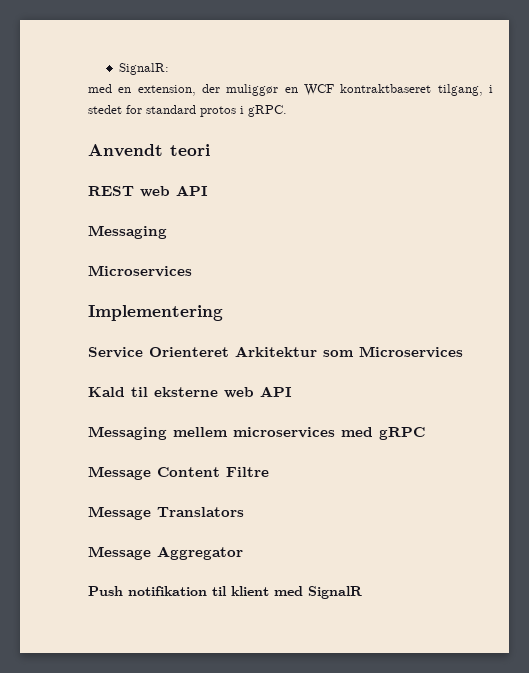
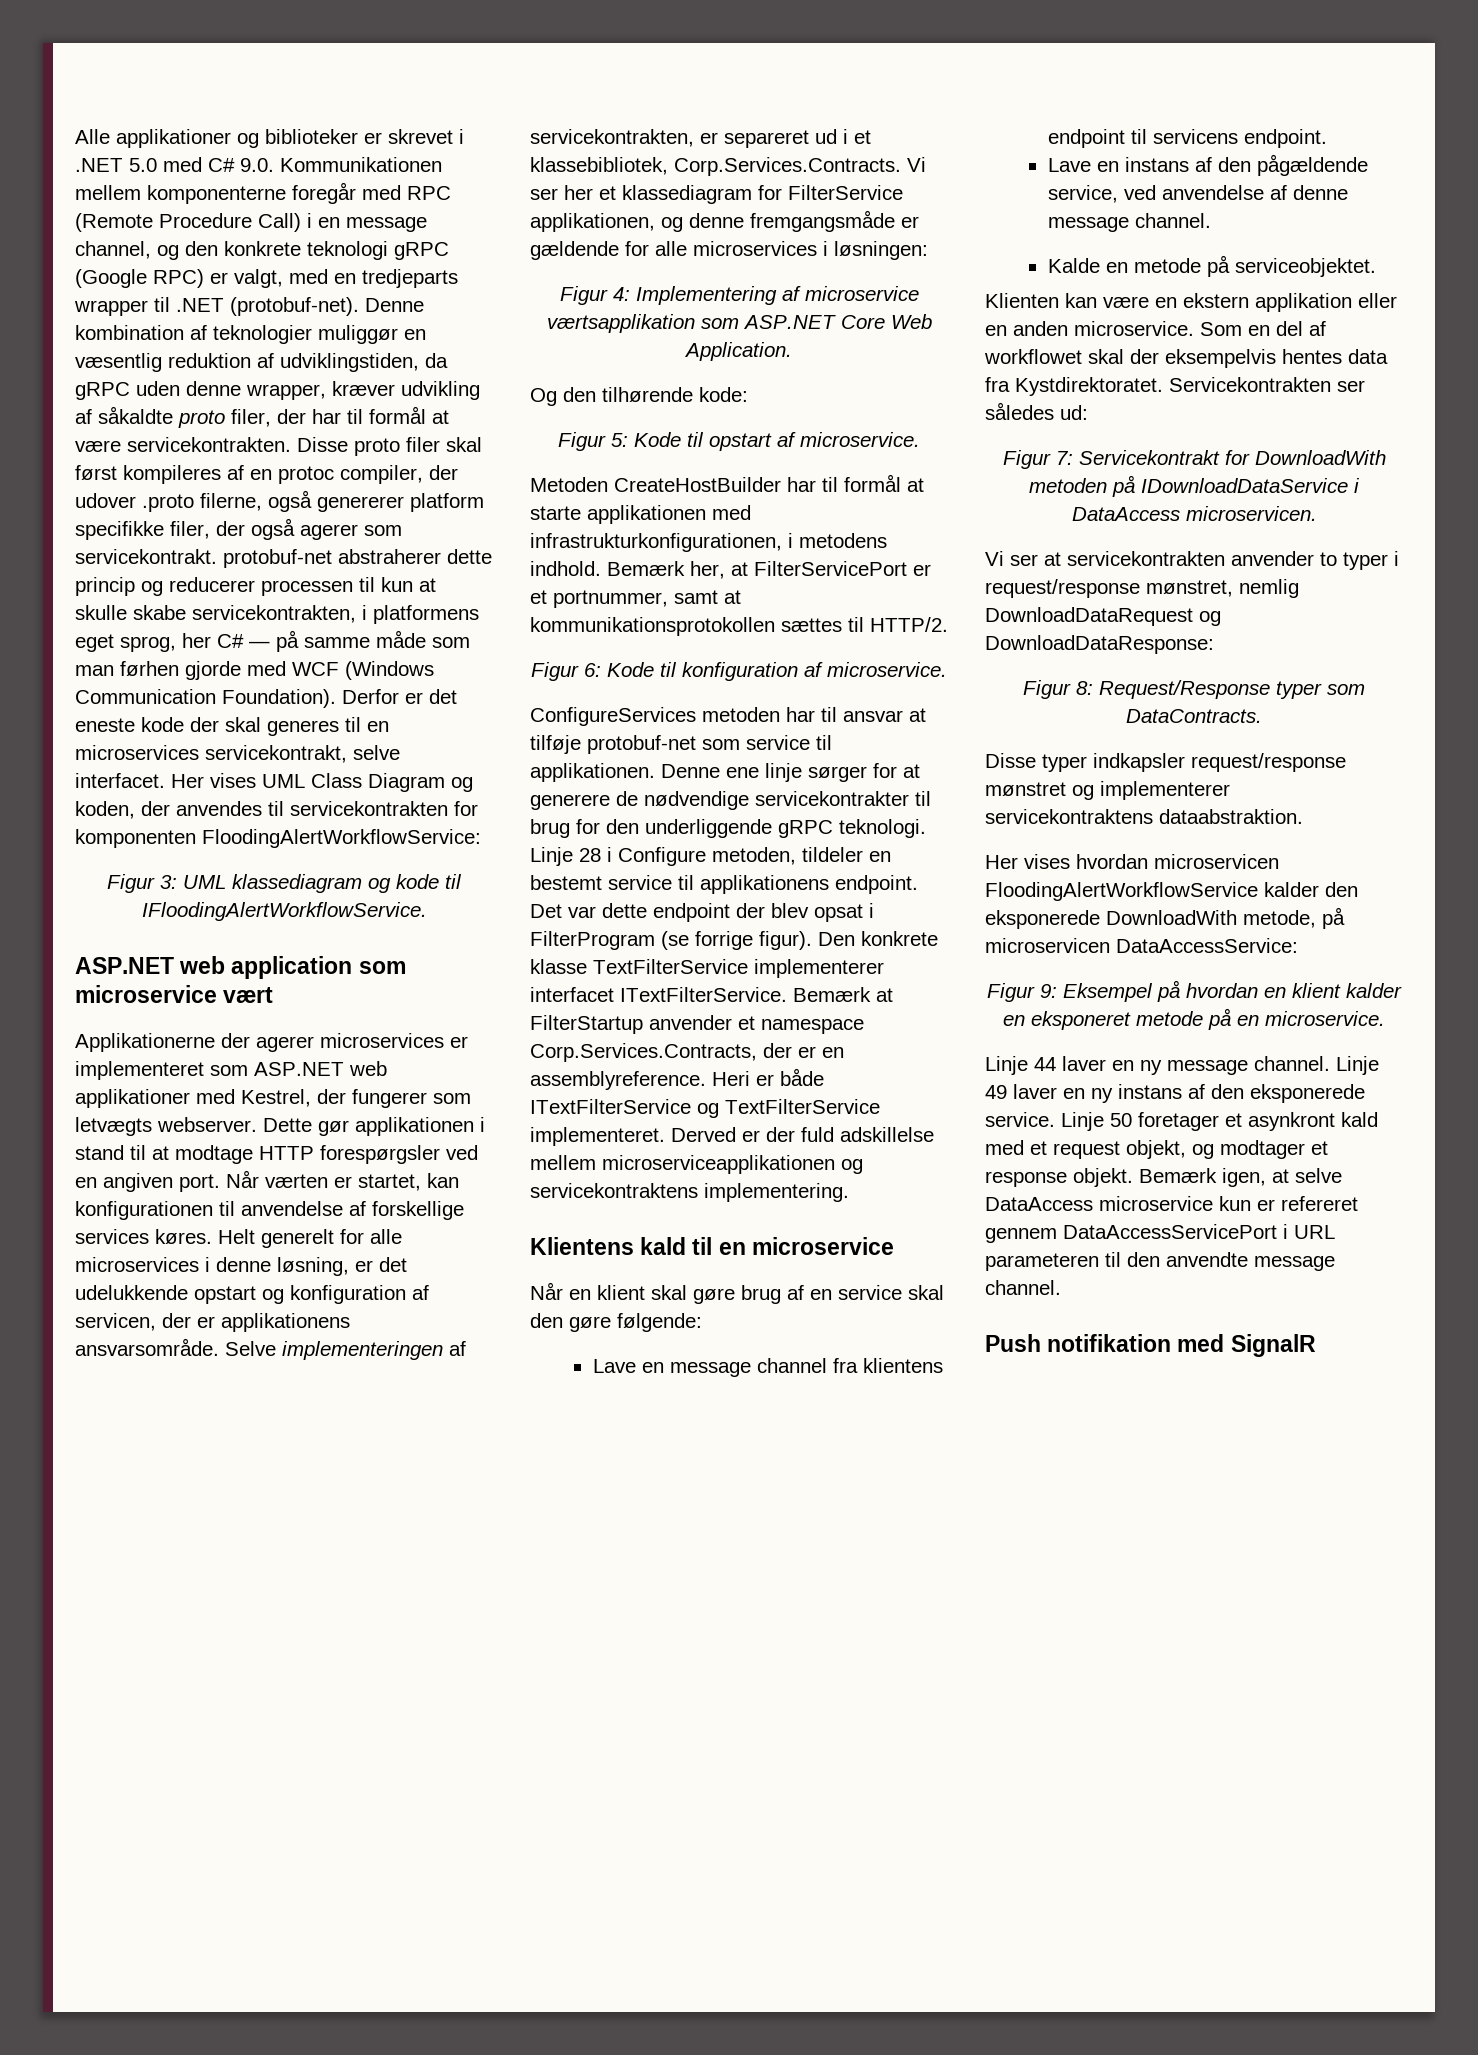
- SignalR:
- med en extension, der muliggør en WCF kontraktbaseret tilgang, i stedet for standard protos i gRPC.
- Anvendt teori
- REST web API
- Messaging
- Microservices
- Implementering
- Service Orienteret Arkitektur som Microservices
- Kald til eksterne web API
- Messaging mellem microservices med gRPC
- Message Content Filtre
- Message Translators
- Message Aggregator
+ Alle applikationer og biblioteker er skrevet i .NET 5.0 med C# 9.0. Kommunikationen mellem komponenterne foregår med RPC (Remote Procedure Call) i en message channel, og den konkrete teknologi gRPC (Google RPC) er valgt, med en tredjeparts wrapper til .NET (protobuf-net). Denne kombination af teknologier muliggør en væsentlig reduktion af udviklingstiden, da gRPC uden denne wrapper, kræver udvikling af såkaldte proto filer, der har til formål at være servicekontrakten. Disse proto filer skal først kompileres af en protoc compiler, der udover .proto filerne, også genererer platform specifikke filer, der også agerer som servicekontrakt. protobuf-net abstraherer dette princip og reducerer processen til kun at skulle skabe servicekontrakten, i platformens eget sprog, her C# — på samme måde som man førhen gjorde med WCF (Windows Communication Foundation). Derfor er det eneste kode der skal generes til en microservices servicekontrakt, selve interfacet. Her vises UML Class Diagram og koden, der anvendes til servicekontrakten for komponenten FloodingAlertWorkflowService:
+ Figur 3: UML klassediagram og kode til IFloodingAlertWorkflowService.
+ ASP.NET web application som microservice vært
+ Applikationerne der agerer microservices er implementeret som ASP.NET web applikationer med Kestrel, der fungerer som letvægts webserver. Dette gør applikationen i stand til at modtage HTTP forespørgsler ved en angiven port. Når værten er startet, kan konfigurationen til anvendelse af forskellige services køres. Helt generelt for alle microservices i denne løsning, er det udelukkende opstart og konfiguration af servicen, der er applikationens ansvarsområde. Selve implementeringen af servicekontrakten, er separeret ud i et klassebibliotek, Corp.Services.Contracts. Vi ser her et klassediagram for FilterService applikationen, og denne fremgangsmåde er gældende for alle microservices i løsningen:
+ Figur 4: Implementering af microservice værtsapplikation som ASP.NET Core Web Application.
+ Og den tilhørende kode:
+ Figur 5: Kode til opstart af microservice.
+ Metoden CreateHostBuilder har til formål at starte applikationen med infrastrukturkonfigurationen, i metodens indhold. Bemærk her, at FilterServicePort er et portnummer, samt at kommunikationsprotokollen sættes til HTTP/2.
+ Figur 6: Kode til konfiguration af microservice.
+ ConfigureServices metoden har til ansvar at tilføje protobuf-net som service til applikationen. Denne ene linje sørger for at generere de nødvendige servicekontrakter til brug for den underliggende gRPC teknologi. Linje 28 i Configure metoden, tildeler en bestemt service til applikationens endpoint. Det var dette endpoint der blev opsat i FilterProgram (se forrige figur). Den konkrete klasse TextFilterService implementerer interfacet ITextFilterService. Bemærk at FilterStartup anvender et namespace Corp.Services.Contracts, der er en assemblyreference. Heri er både ITextFilterService og TextFilterService implementeret. Derved er der fuld adskillelse mellem microserviceapplikationen og servicekontraktens implementering.
+ Klientens kald til en microservice
+ Når en klient skal gøre brug af en service skal den gøre følgende:
+ Lave en message channel fra klientens endpoint til servicens endpoint.
+ Lave en instans af den pågældende service, ved anvendelse af denne message channel.
+ Kalde en metode på serviceobjektet.
+ Klienten kan være en ekstern applikation eller en anden microservice. Som en del af workflowet skal der eksempelvis hentes data fra Kystdirektoratet. Servicekontrakten ser således ud:
+ Figur 7: Servicekontrakt for DownloadWith metoden på IDownloadDataService i DataAccess microservicen.
+ Vi ser at servicekontrakten anvender to typer i request/response mønstret, nemlig DownloadDataRequest og DownloadDataResponse:
+ Figur 8: Request/Response typer som DataContracts.
+ Disse typer indkapsler request/response mønstret og implementerer servicekontraktens dataabstraktion.
+ Her vises hvordan microservicen FloodingAlertWorkflowService kalder den eksponerede DownloadWith metode, på microservicen DataAccessService:
+ Figur 9: Eksempel på hvordan en klient kalder en eksponeret metode på en microservice.
+ Linje 44 laver en ny message channel. Linje 49 laver en ny instans af den eksponerede service. Linje 50 foretager et asynkront kald med et request objekt, og modtager et response objekt. Bemærk igen, at selve DataAccess microservice kun er refereret gennem DataAccessServicePort i URL parameteren til den anvendte message channel.
- Push notifikation til klient med SignalR
+ Push notifikation med SignalR

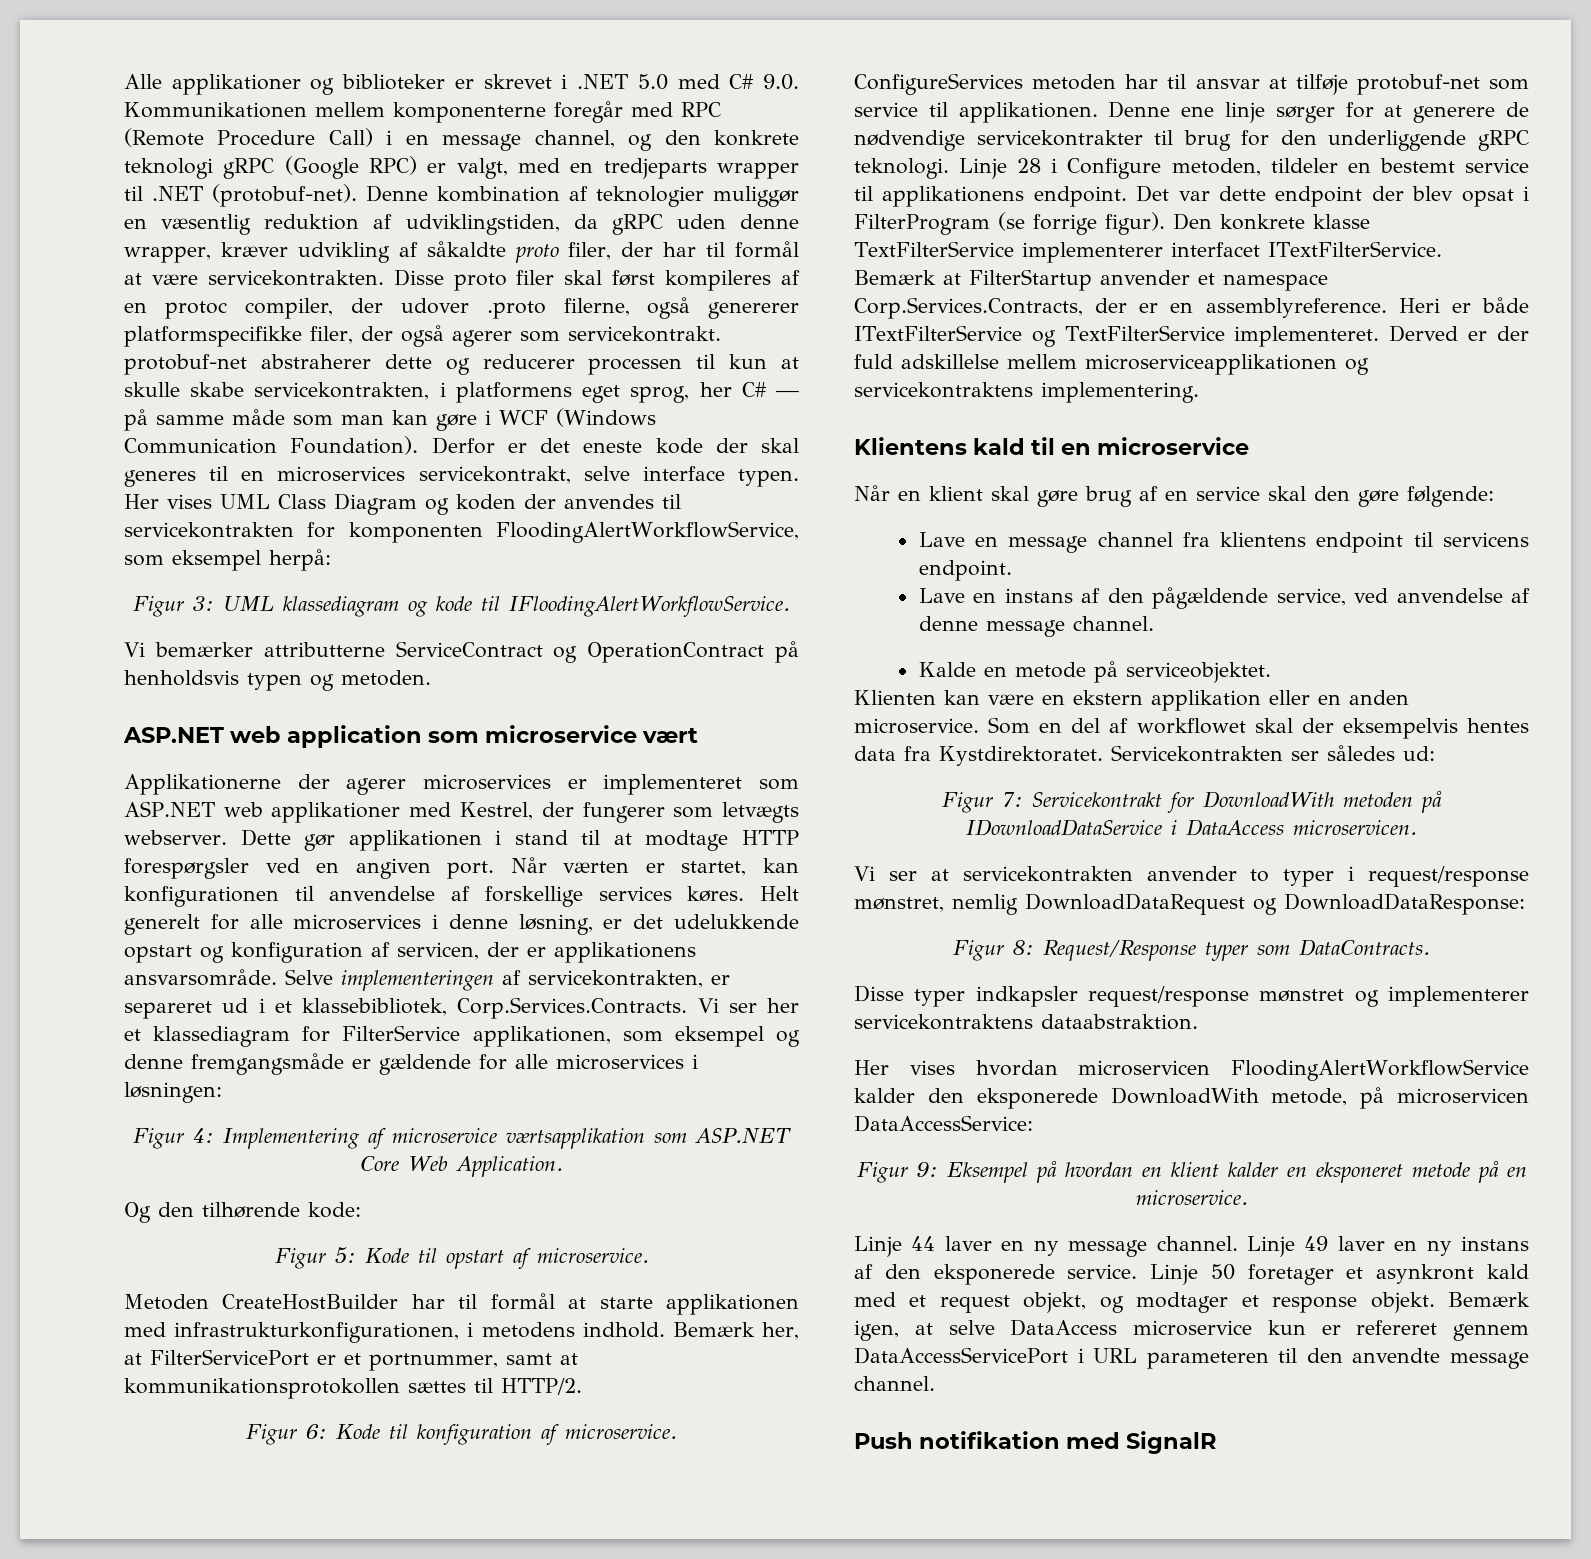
- Disse proto filer skal først kompileres af en protoc compiler, der udover .proto filerne, også genererer platform specifikke filer, der også agerer som servicekontrakt. protobuf-net abstraherer dette princip og reducerer processen til kun at skulle skabe servicekontrakten, i platformens eget sprog, her C# — på samme måde som man førhen gjorde med WCF (Windows Communication Foundation).
+ Disse proto filer skal først kompileres af en protoc compiler, der udover .proto filerne, også genererer platformspecifikke filer, der også agerer som servicekontrakt. protobuf-net abstraherer dette og reducerer processen til kun at skulle skabe servicekontrakten, i platformens eget sprog, her C# — på samme måde som man kan gøre i WCF (Windows Communication Foundation).
- Derfor er det eneste kode der skal generes til en microservices servicekontrakt, selve interfacet.
+ Derfor er det eneste kode der skal generes til en microservices servicekontrakt, selve interface typen.
- Her vises UML Class Diagram og koden, der anvendes til servicekontrakten for komponenten FloodingAlertWorkflowService:
+ Her vises UML Class Diagram og koden der anvendes til servicekontrakten for komponenten FloodingAlertWorkflowService, som eksempel herpå:
+ Vi bemærker attributterne ServiceContract og OperationContract på henholdsvis typen og metoden.
- Selve implementeringen af servicekontrakten, er separeret ud i et klassebibliotek, Corp.Services.Contracts. Vi ser her et klassediagram for FilterService applikationen, og denne fremgangsmåde er gældende for alle microservices i løsningen:
+ Selve implementeringen af servicekontrakten, er separeret ud i et klassebibliotek, Corp.Services.Contracts. Vi ser her et klassediagram for FilterService applikationen, som eksempel og denne fremgangsmåde er gældende for alle microservices i løsningen:

